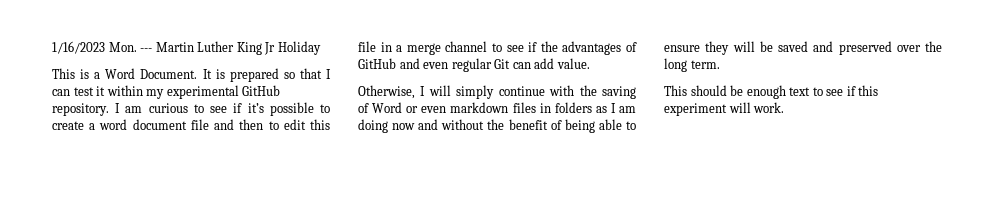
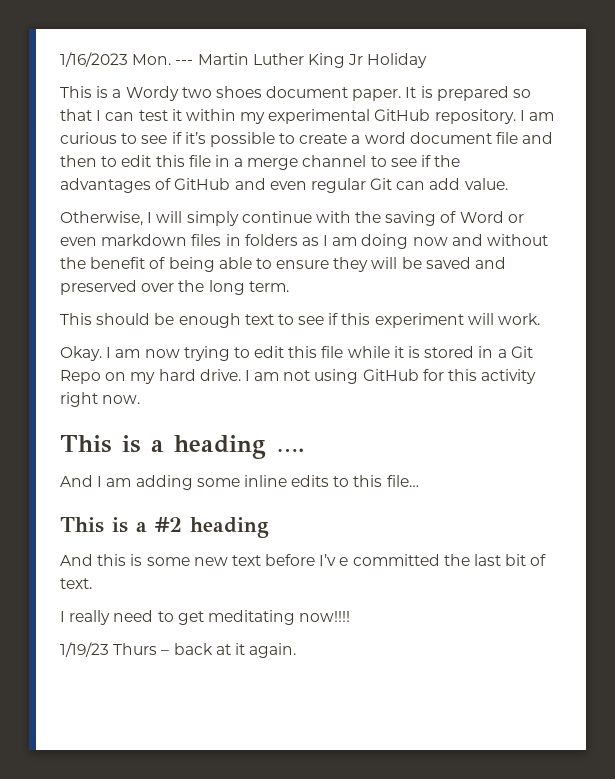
- This is a Word Document.
+ This is a Wordy two shoes document paper.
+ Okay. I am now trying to edit this file while it is stored in a Git Repo on my hard drive. I am not using GitHub for this activity right now.
+ This is a heading ….
+ And I am adding some inline edits to this file…
+ This is a #2 heading
+ And this is some new text before I’v e committed the last bit of text.
+ I really need to get meditating now!!!!
+ 1/19/23 Thurs – back at it again.

